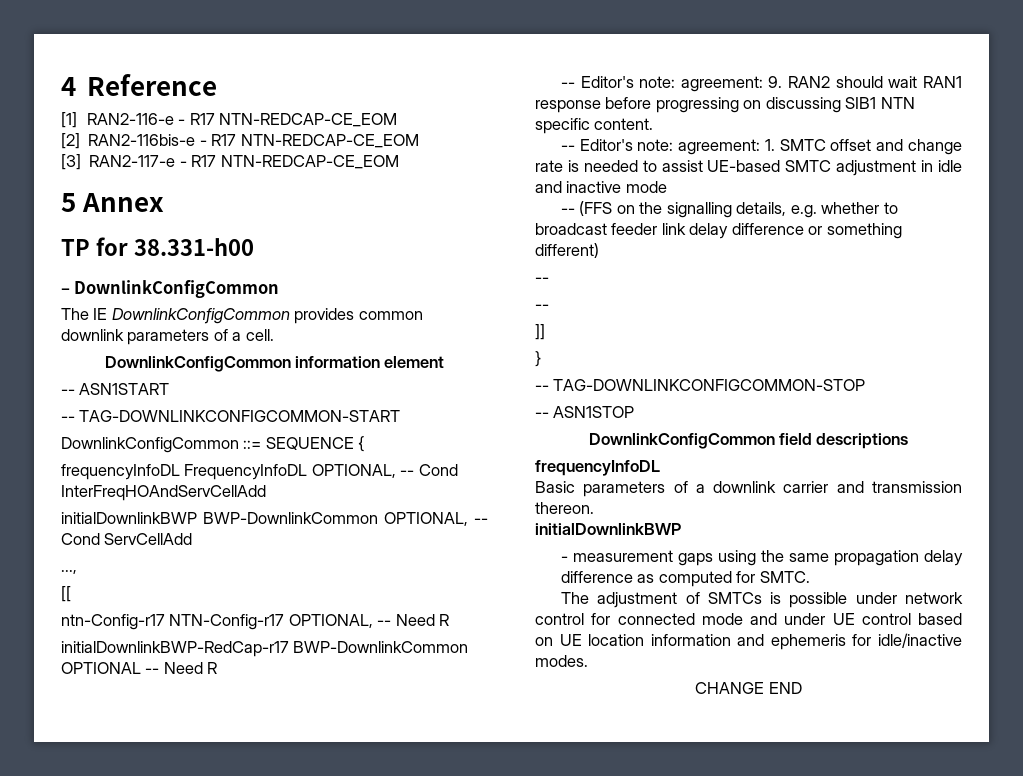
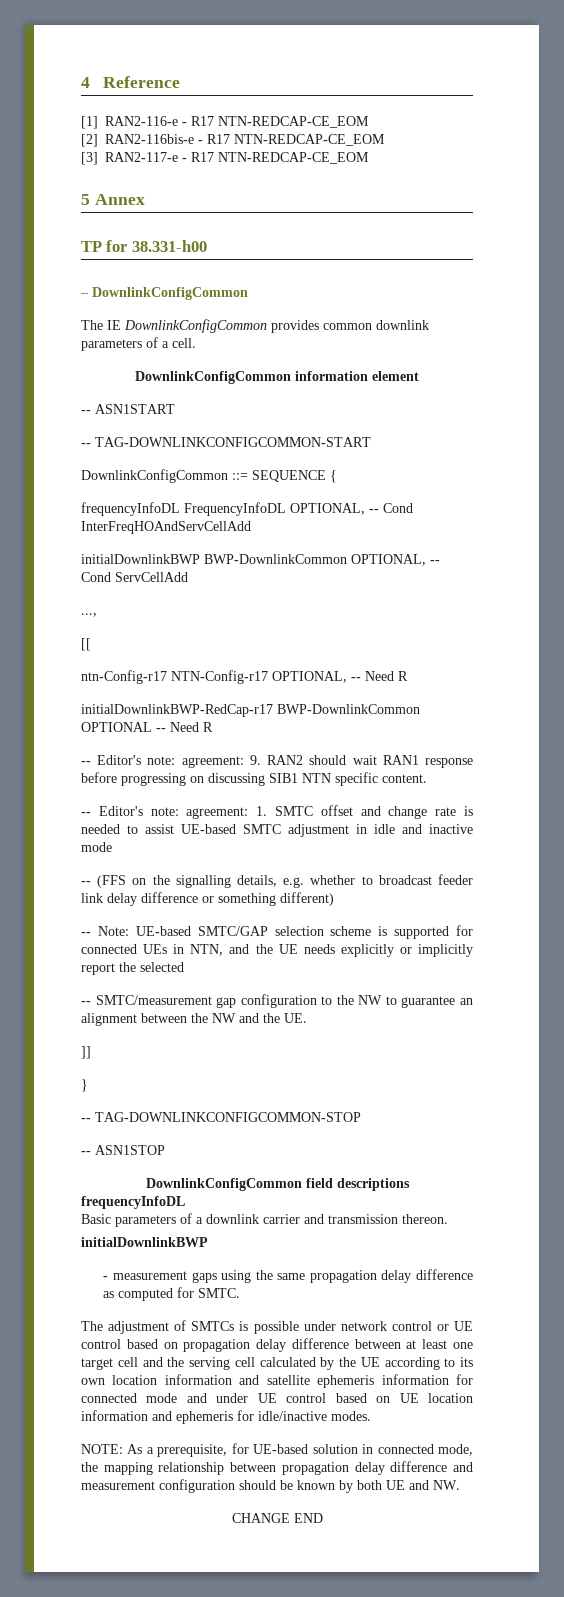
  -- (FFS on the signalling details, e.g. whether to broadcast feeder link delay difference or something different)
- --
- --
+ -- Note: UE-based SMTC/GAP selection scheme is supported for connected UEs in NTN, and the UE needs explicitly or implicitly report the selected
+ -- SMTC/measurement gap configuration to the NW to guarantee an alignment between the NW and the UE.
- The adjustment of SMTCs is possible under network control for connected mode and under UE control based on UE location information and ephemeris for idle/inactive modes.
+ The adjustment of SMTCs is possible under network control or UE control based on propagation delay difference between at least one target cell and the serving cell calculated by the UE according to its own location information and satellite ephemeris information for connected mode and under UE control based on UE location information and ephemeris for idle/inactive modes.
+ NOTE: As a prerequisite, for UE-based solution in connected mode, the mapping relationship between propagation delay difference and measurement configuration should be known by both UE and NW.

